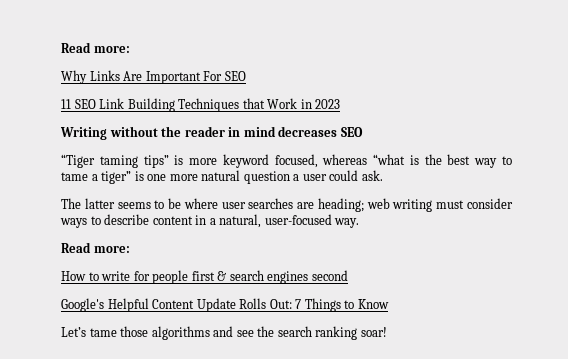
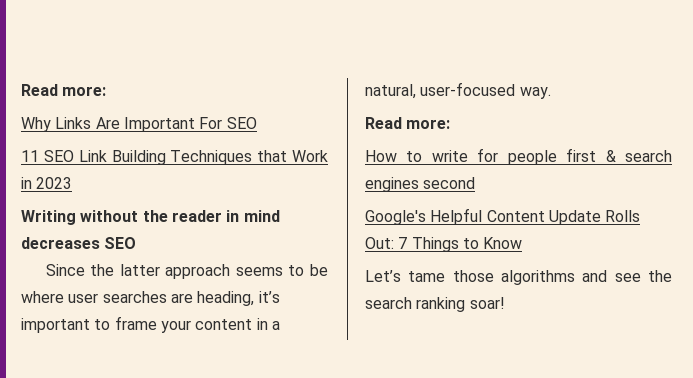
- “Tiger taming tips” is more keyword focused, whereas “what is the best way to tame a tiger” is one more natural question a user could ask.
- The latter seems to be where user searches are heading; web writing must consider ways to describe content in a natural, user-focused way.
+ Since the latter approach seems to be where user searches are heading, it’s important to frame your content in a natural, user-focused way.

